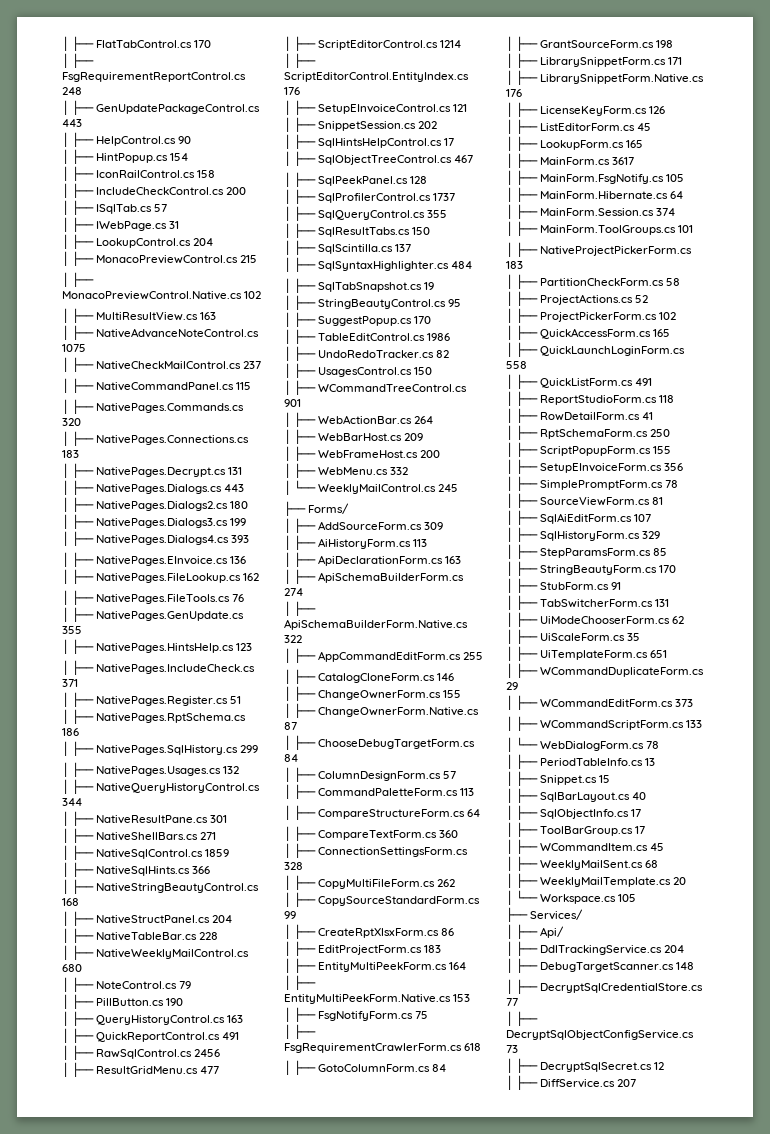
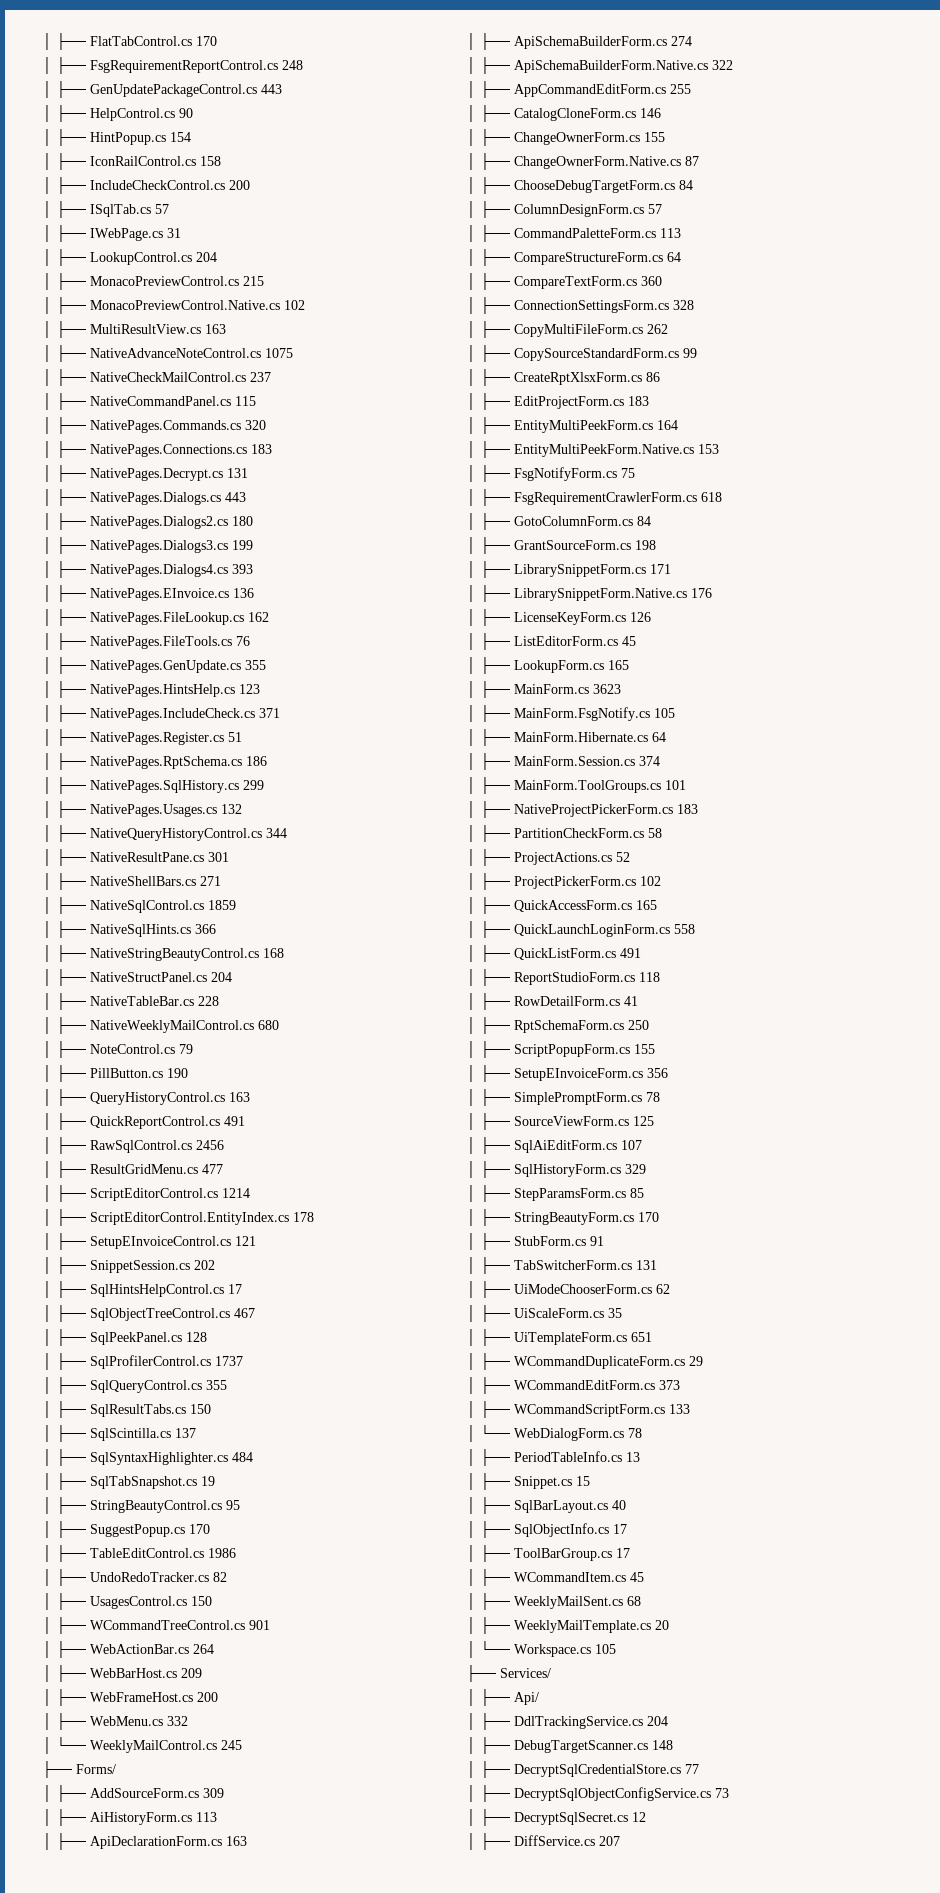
- │ ├── ScriptEditorControl.EntityIndex.cs 176
+ │ ├── ScriptEditorControl.EntityIndex.cs 178
- │ ├── MainForm.cs 3617
+ │ ├── MainForm.cs 3623
- │ ├── SourceViewForm.cs 81
+ │ ├── SourceViewForm.cs 125

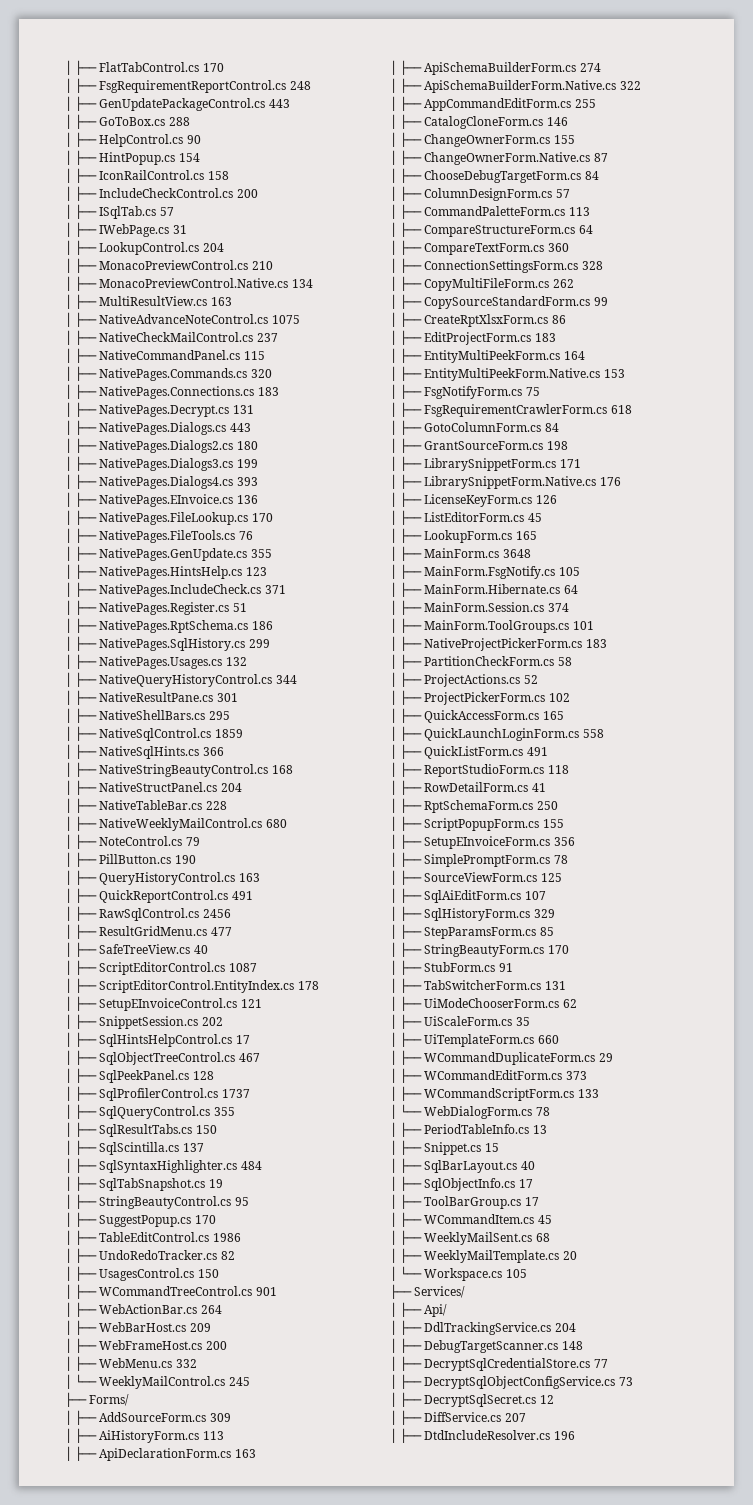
+ │ ├── GoToBox.cs 288
- │ ├── MonacoPreviewControl.cs 215
+ │ ├── MonacoPreviewControl.cs 210
- │ ├── MonacoPreviewControl.Native.cs 102
+ │ ├── MonacoPreviewControl.Native.cs 134
- │ ├── NativePages.FileLookup.cs 162
+ │ ├── NativePages.FileLookup.cs 170
- │ ├── NativeShellBars.cs 271
+ │ ├── NativeShellBars.cs 295
+ │ ├── SafeTreeView.cs 40
- │ ├── ScriptEditorControl.cs 1214
+ │ ├── ScriptEditorControl.cs 1087
- │ ├── MainForm.cs 3623
+ │ ├── MainForm.cs 3648
- │ ├── UiTemplateForm.cs 651
+ │ ├── UiTemplateForm.cs 660
+ │ ├── DtdIncludeResolver.cs 196

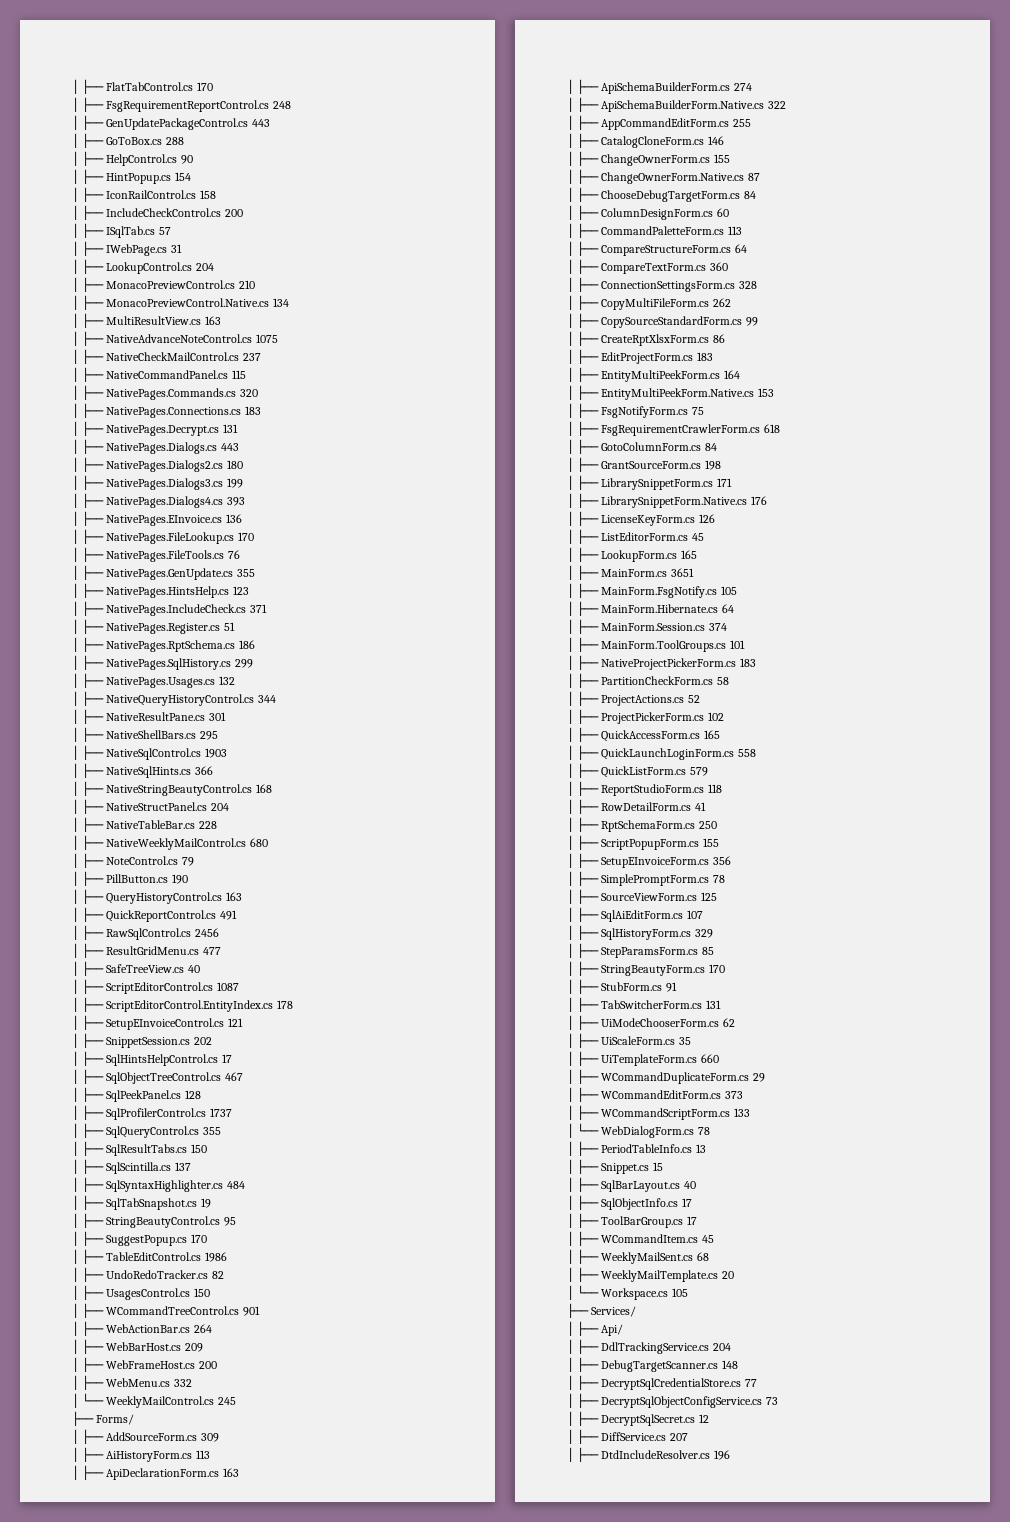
- │ ├── NativeSqlControl.cs 1859
+ │ ├── NativeSqlControl.cs 1903
- │ ├── ColumnDesignForm.cs 57
+ │ ├── ColumnDesignForm.cs 60
- │ ├── MainForm.cs 3648
+ │ ├── MainForm.cs 3651
- │ ├── QuickListForm.cs 491
+ │ ├── QuickListForm.cs 579

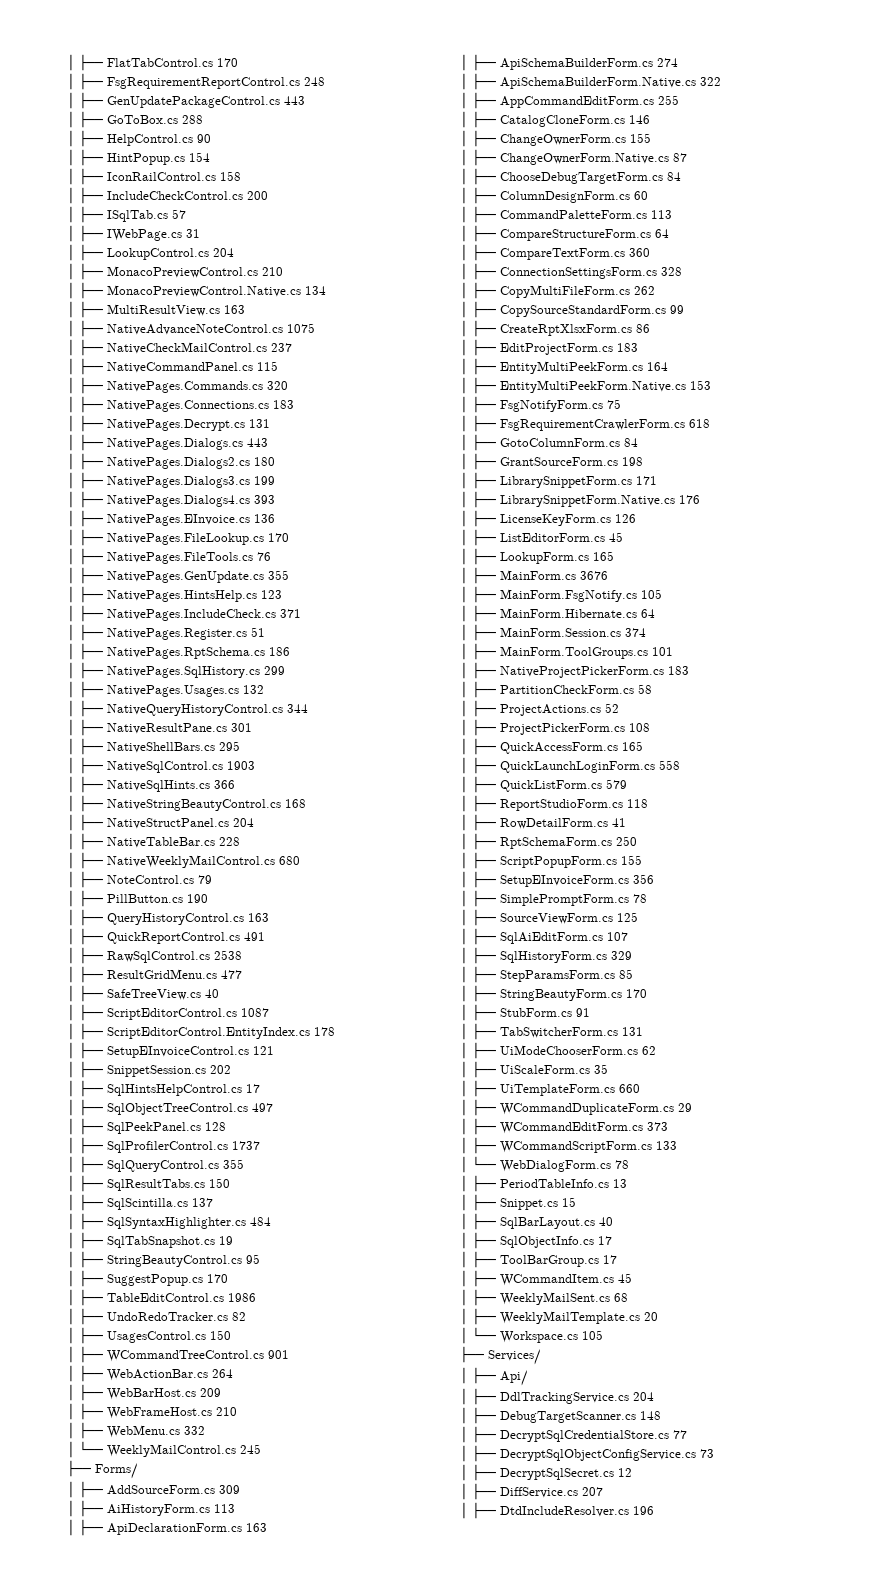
- │ ├── RawSqlControl.cs 2456
+ │ ├── RawSqlControl.cs 2538
- │ ├── SqlObjectTreeControl.cs 467
+ │ ├── SqlObjectTreeControl.cs 497
- │ ├── WebFrameHost.cs 200
+ │ ├── WebFrameHost.cs 210
- │ ├── MainForm.cs 3651
+ │ ├── MainForm.cs 3676
- │ ├── ProjectPickerForm.cs 102
+ │ ├── ProjectPickerForm.cs 108

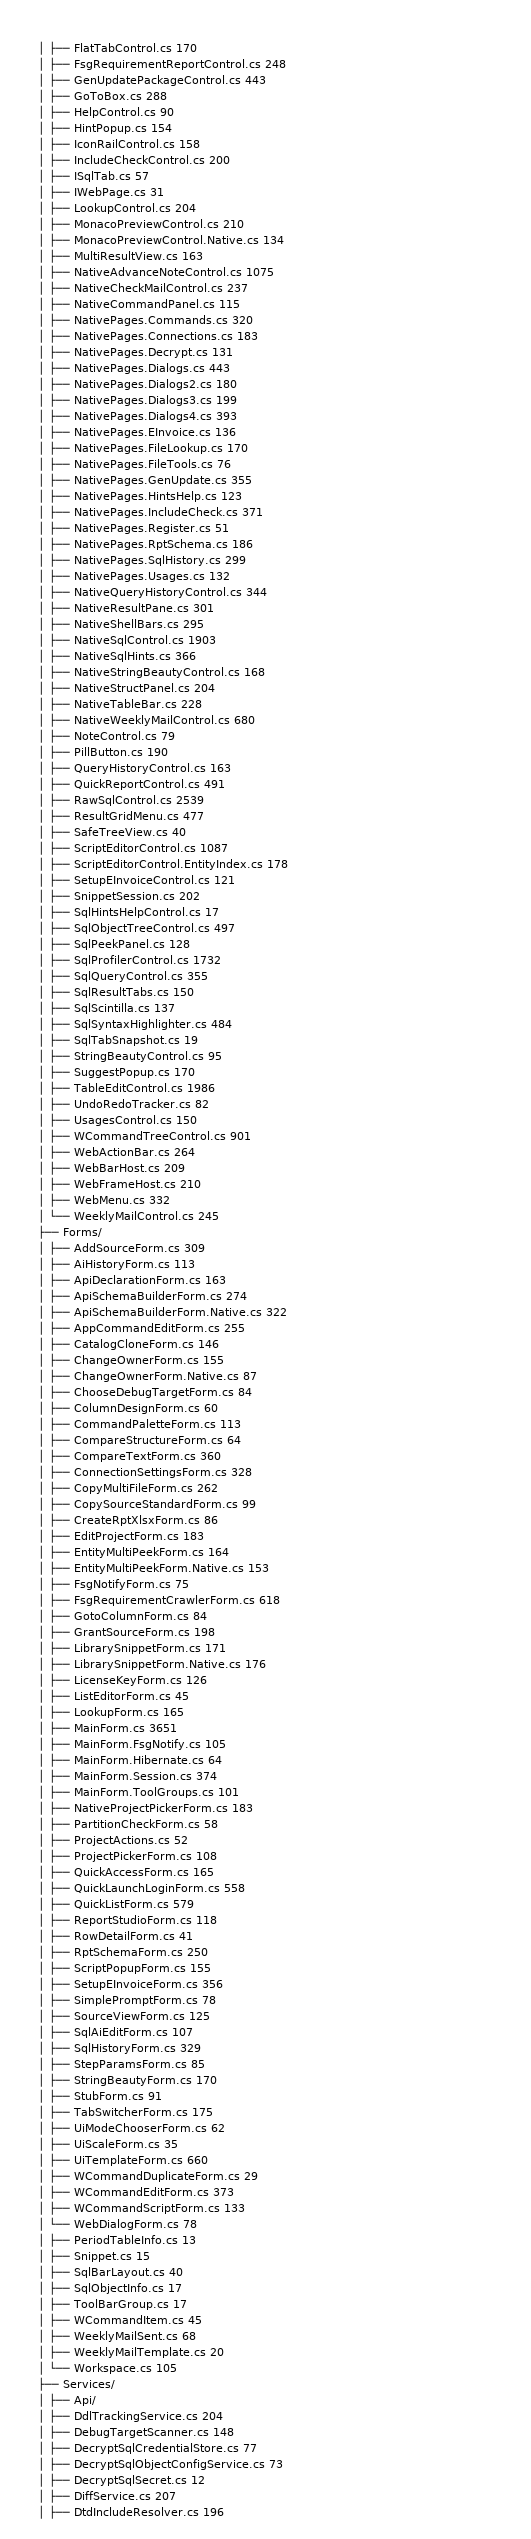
- │ ├── RawSqlControl.cs 2538
+ │ ├── RawSqlControl.cs 2539
- │ ├── SqlProfilerControl.cs 1737
+ │ ├── SqlProfilerControl.cs 1732
- │ ├── MainForm.cs 3676
+ │ ├── MainForm.cs 3651
- │ ├── TabSwitcherForm.cs 131
+ │ ├── TabSwitcherForm.cs 175

